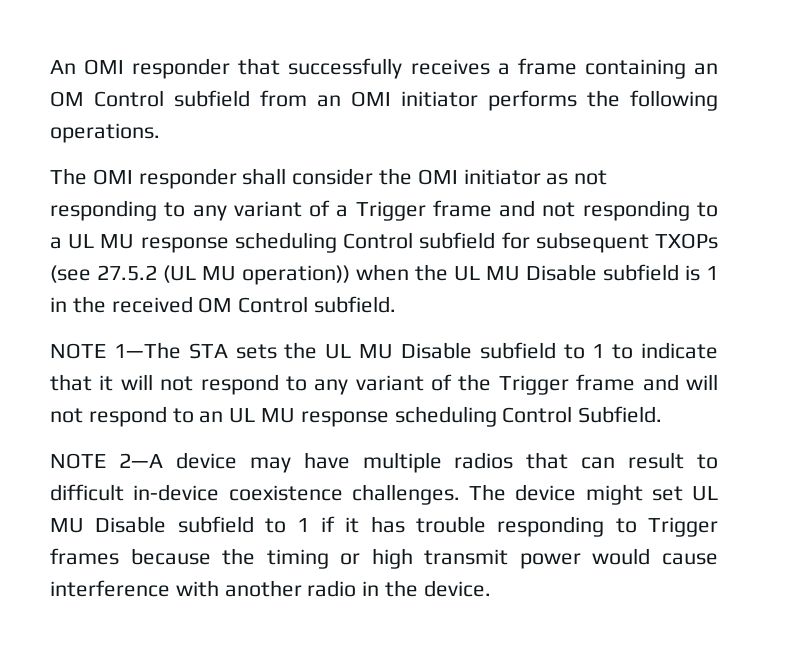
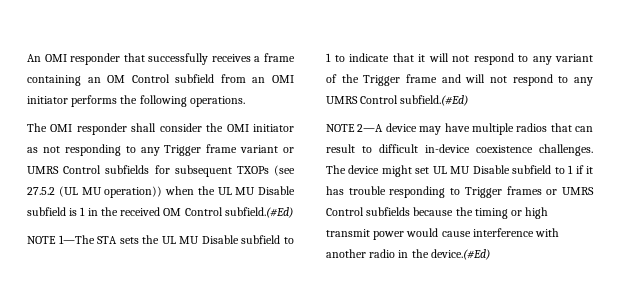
- The OMI responder shall consider the OMI initiator as not responding to any variant of a Trigger frame and not responding to a UL MU response scheduling Control subfield for subsequent TXOPs (see 27.5.2 (UL MU operation)) when the UL MU Disable subfield is 1 in the received OM Control subfield.
+ The OMI responder shall consider the OMI initiator as not responding to any Trigger frame variant or UMRS Control subfields for subsequent TXOPs (see 27.5.2 (UL MU operation)) when the UL MU Disable subfield is 1 in the received OM Control subfield.(#Ed)
- NOTE 1—The STA sets the UL MU Disable subfield to 1 to indicate that it will not respond to any variant of the Trigger frame and will not respond to an UL MU response scheduling Control Subfield.
+ NOTE 1—The STA sets the UL MU Disable subfield to 1 to indicate that it will not respond to any variant of the Trigger frame and will not respond to any UMRS Control subfield.(#Ed)
- The device might set UL MU Disable subfield to 1 if it has trouble responding to Trigger frames because the timing or high transmit power would cause interference with another radio in the device.
+ The device might set UL MU Disable subfield to 1 if it has trouble responding to Trigger frames or UMRS Control subfields because the timing or high transmit power would cause interference with another radio in the device.(#Ed)

